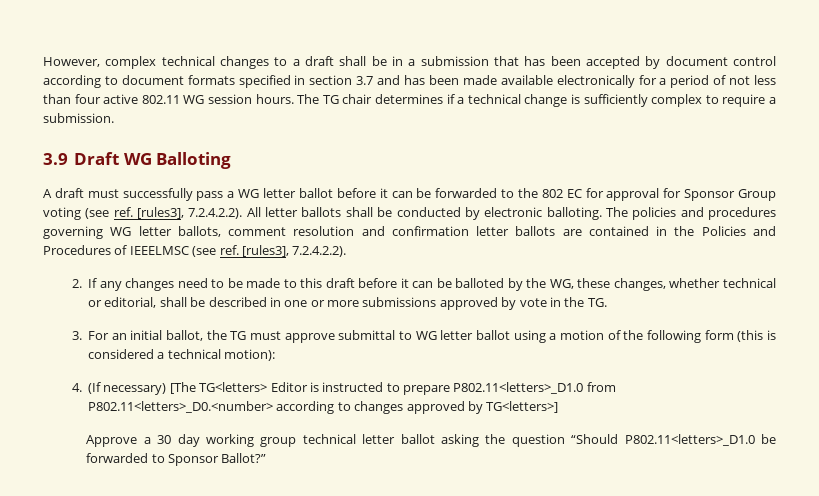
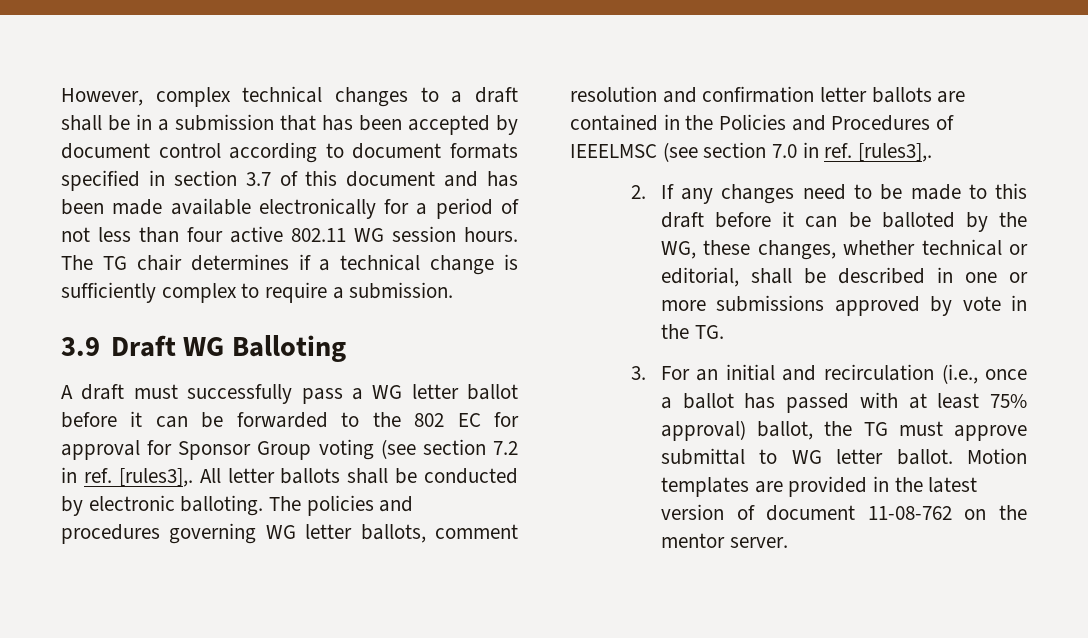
- However, complex technical changes to a draft shall be in a submission that has been accepted by document control according to document formats specified in section 3.7 and has been made available electronically for a period of not less than four active 802.11 WG session hours.
+ However, complex technical changes to a draft shall be in a submission that has been accepted by document control according to document formats specified in section 3.7 of this document and has been made available electronically for a period of not less than four active 802.11 WG session hours.
- A draft must successfully pass a WG letter ballot before it can be forwarded to the 802 EC for approval for Sponsor Group voting (see ref. [rules3], 7.2.4.2.2). All letter ballots shall be conducted by electronic balloting.
+ A draft must successfully pass a WG letter ballot before it can be forwarded to the 802 EC for approval for Sponsor Group voting (see section 7.2 in ref. [rules3],. All letter ballots shall be conducted by electronic balloting.
- The policies and procedures governing WG letter ballots, comment resolution and confirmation letter ballots are contained in the Policies and Procedures of IEEELMSC (see ref. [rules3], 7.2.4.2.2).
+ The policies and procedures governing WG letter ballots, comment resolution and confirmation letter ballots are contained in the Policies and Procedures of IEEELMSC (see section 7.0 in ref. [rules3],.
- 3. For an initial ballot, the TG must approve submittal to WG letter ballot using a motion of the following form (this is considered a technical motion):
- 4. (If necessary) [The TG<letters> Editor is instructed to prepare P802.11<letters>_D1.0 from P802.11<letters>_D0.<number> according to changes approved by TG<letters>]
- Approve a 30 day working group technical letter ballot asking the question “Should P802.11<letters>_D1.0 be forwarded to Sponsor Ballot?”
+ 3. For an initial and recirculation (i.e., once a ballot has passed with at least 75% approval) ballot, the TG must approve submittal to WG letter ballot. Motion templates are provided in the latest version of document 11-08-762 on the mentor server.

